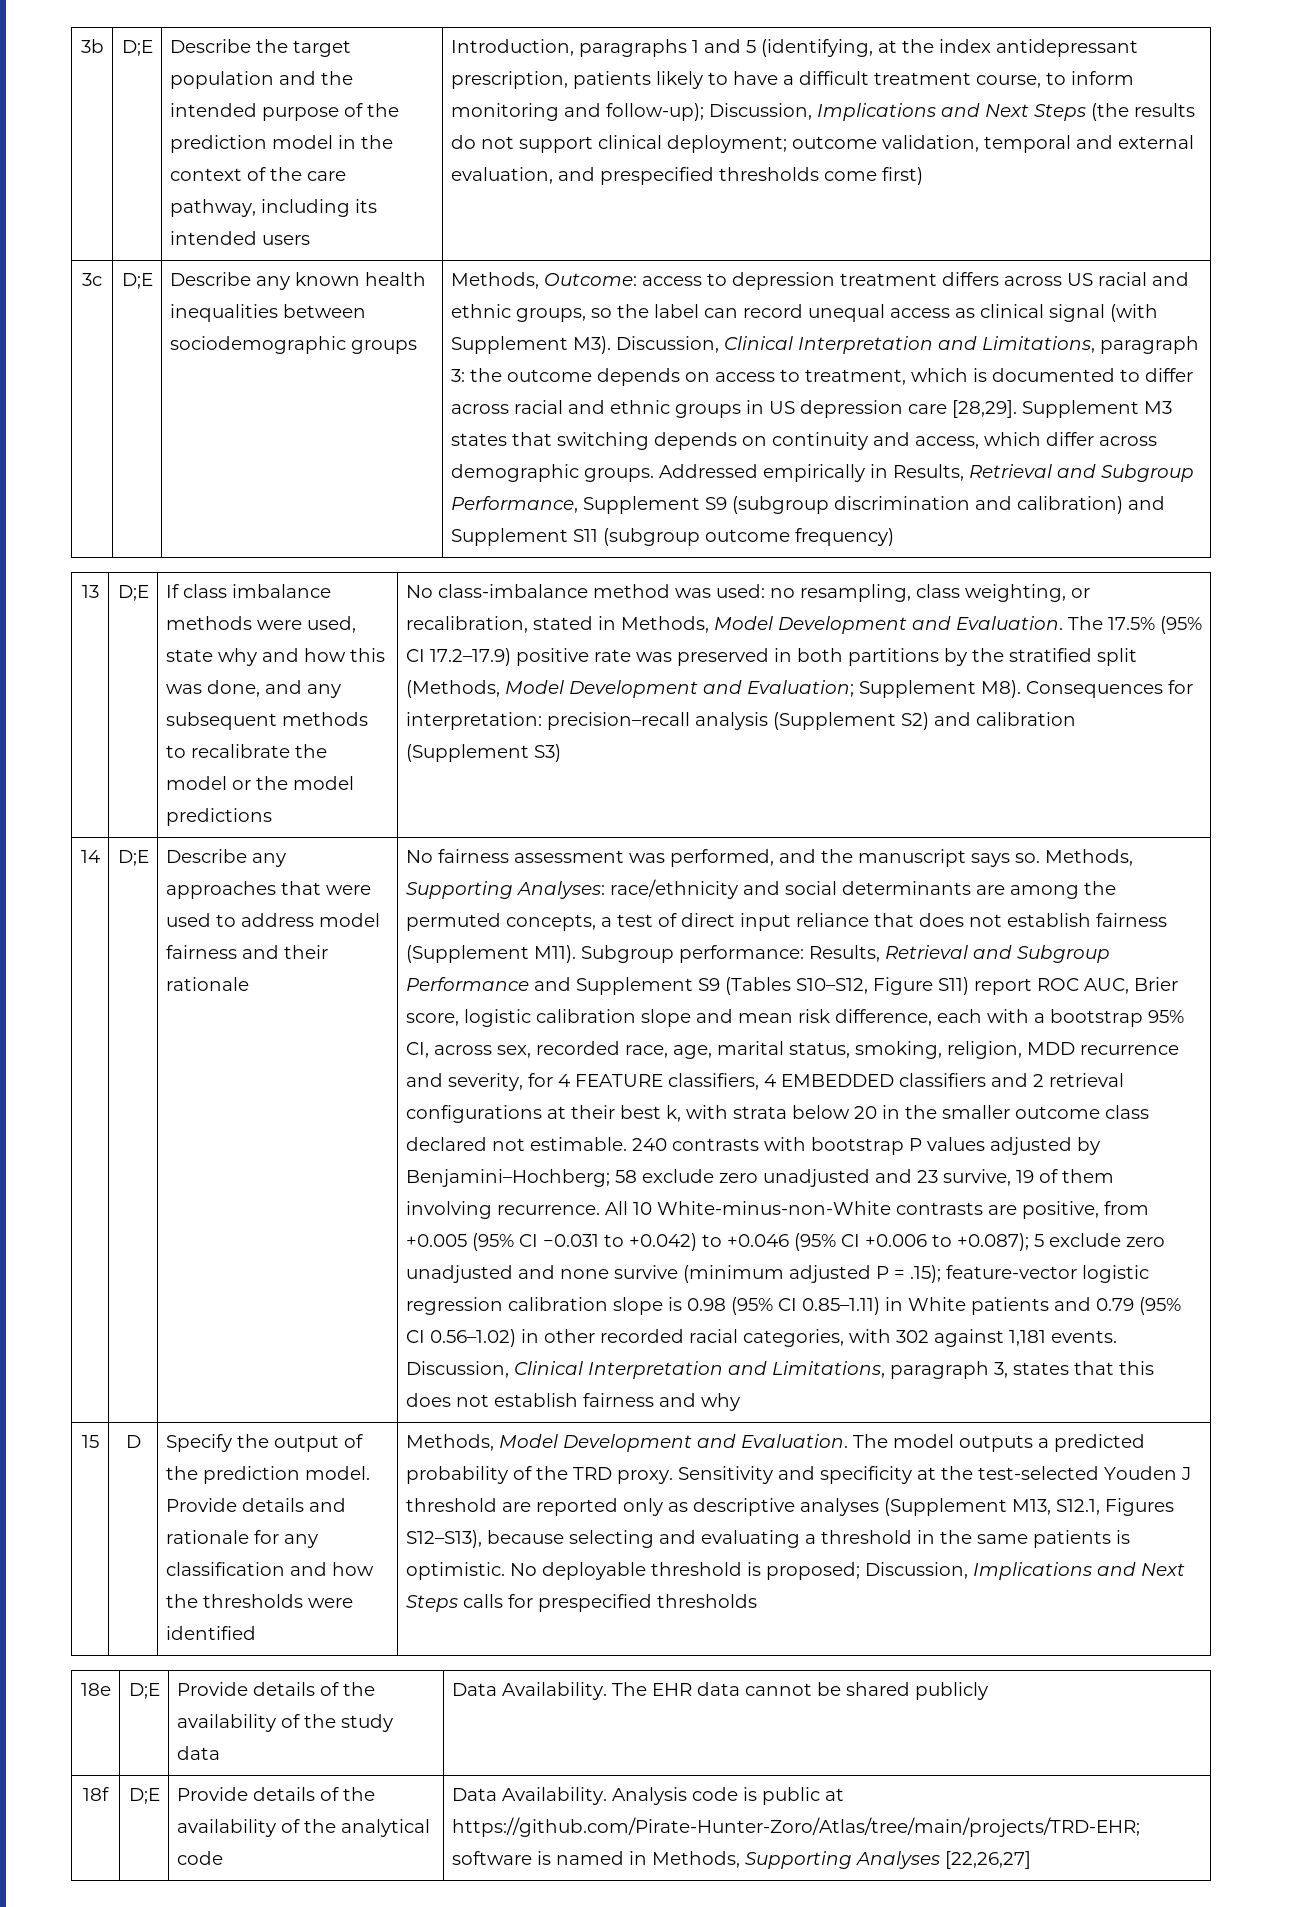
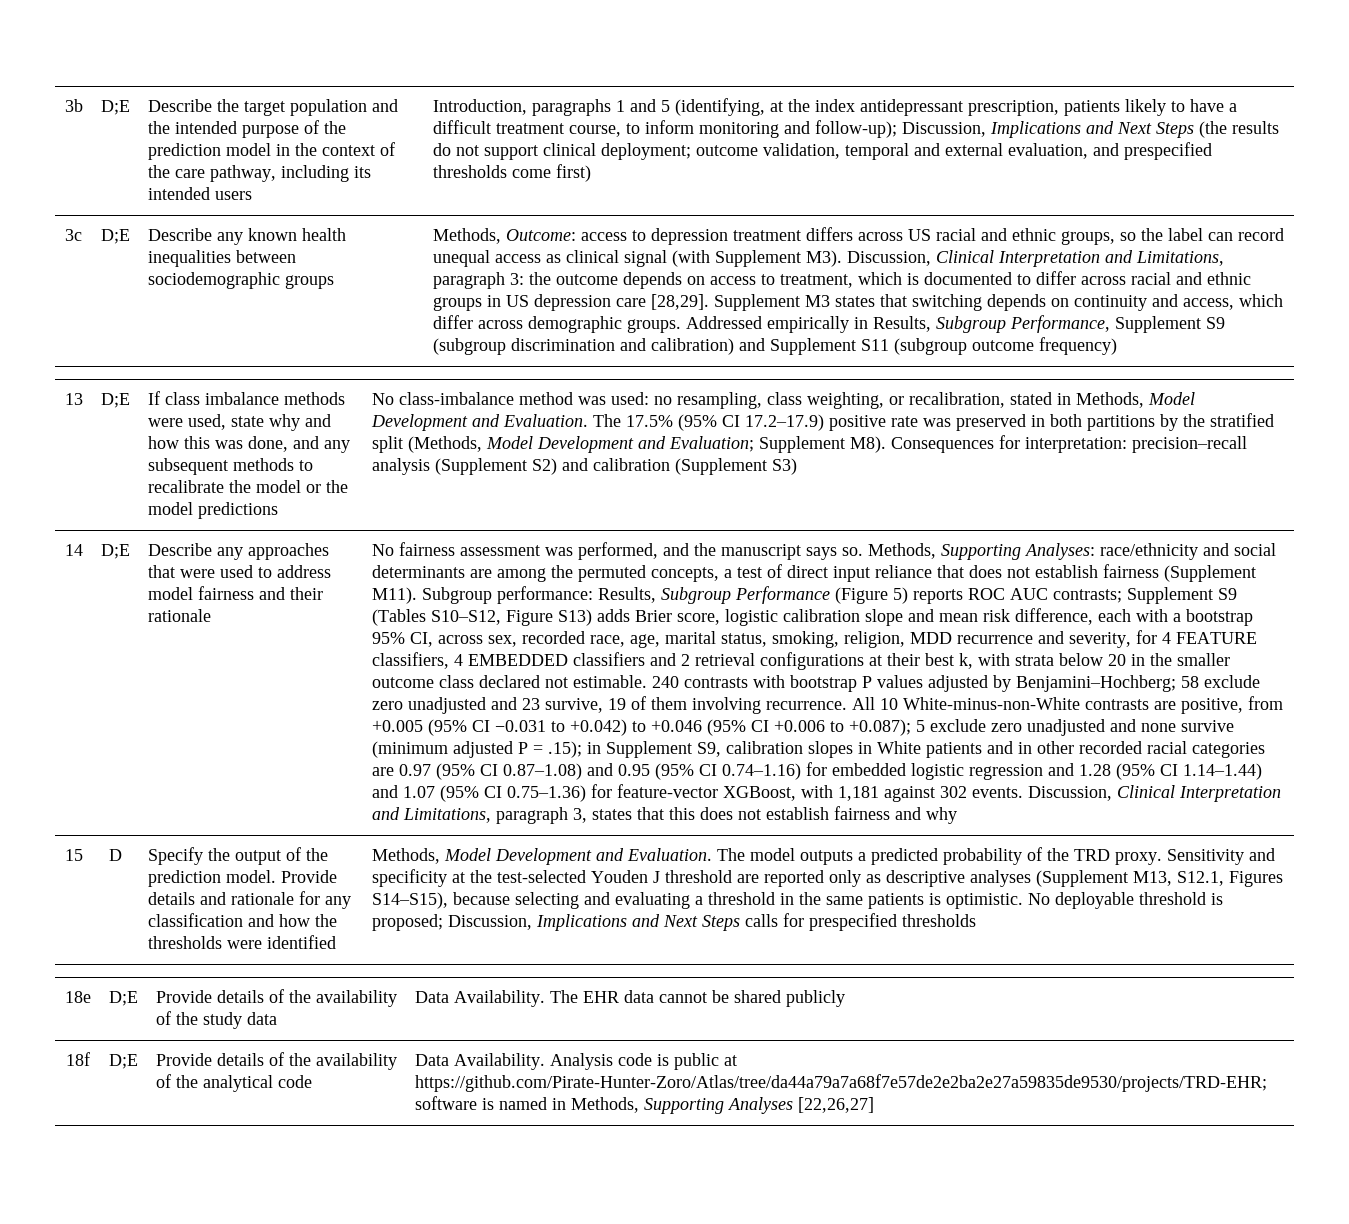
- Addressed empirically in Results, Retrieval and Subgroup Performance, Supplement S9 (subgroup discrimination and calibration) and Supplement S11 (subgroup outcome frequency)
+ Addressed empirically in Results, Subgroup Performance, Supplement S9 (subgroup discrimination and calibration) and Supplement S11 (subgroup outcome frequency)
- Results, Retrieval and Subgroup Performance and Supplement S9 (Tables S10–S12, Figure S11) report ROC AUC, Brier score, logistic calibration slope and mean risk difference, each with a bootstrap 95% CI, across sex, recorded race, age, marital status, smoking, religion, MDD recurrence and severity, for 4 FEATURE classifiers, 4 EMBEDDED classifiers and 2 retrieval configurations at their best k, with strata below 20 in the smaller outcome class declared not estimable.
+ Results, Subgroup Performance (Figure 5) reports ROC AUC contrasts; Supplement S9 (Tables S10–S12, Figure S13) adds Brier score, logistic calibration slope and mean risk difference, each with a bootstrap 95% CI, across sex, recorded race, age, marital status, smoking, religion, MDD recurrence and severity, for 4 FEATURE classifiers, 4 EMBEDDED classifiers and 2 retrieval configurations at their best k, with strata below 20 in the smaller outcome class declared not estimable.
- All 10 White-minus-non-White contrasts are positive, from +0.005 (95% CI −0.031 to +0.042) to +0.046 (95% CI +0.006 to +0.087); 5 exclude zero unadjusted and none survive (minimum adjusted P = .15); feature-vector logistic regression calibration slope is 0.98 (95% CI 0.85–1.11) in White patients and 0.79 (95% CI 0.56–1.02) in other recorded racial categories, with 302 against 1,181 events.
+ All 10 White-minus-non-White contrasts are positive, from +0.005 (95% CI −0.031 to +0.042) to +0.046 (95% CI +0.006 to +0.087); 5 exclude zero unadjusted and none survive (minimum adjusted P = .15); in Supplement S9, calibration slopes in White patients and in other recorded racial categories are 0.97 (95% CI 0.87–1.08) and 0.95 (95% CI 0.74–1.16) for embedded logistic regression and 1.28 (95% CI 1.14–1.44) and 1.07 (95% CI 0.75–1.36) for feature-vector XGBoost, with 1,181 against 302 events.
- Sensitivity and specificity at the test-selected Youden J threshold are reported only as descriptive analyses (Supplement M13, S12.1, Figures S12–S13), because selecting and evaluating a threshold in the same patients is optimistic.
+ Sensitivity and specificity at the test-selected Youden J threshold are reported only as descriptive analyses (Supplement M13, S12.1, Figures S14–S15), because selecting and evaluating a threshold in the same patients is optimistic.
- 18f | D;E | Provide details of the availability of the analytical code | Data Availability. Analysis code is public at https://github.com/Pirate-Hunter-Zoro/Atlas/tree/main/projects/TRD-EHR; software is named in Methods, Supporting Analyses [22,26,27]
+ 18f | D;E | Provide details of the availability of the analytical code | Data Availability. Analysis code is public at https://github.com/Pirate-Hunter-Zoro/Atlas/tree/da44a79a7a68f7e57de2e2ba2e27a59835de9530/projects/TRD-EHR; software is named in Methods, Supporting Analyses [22,26,27]

